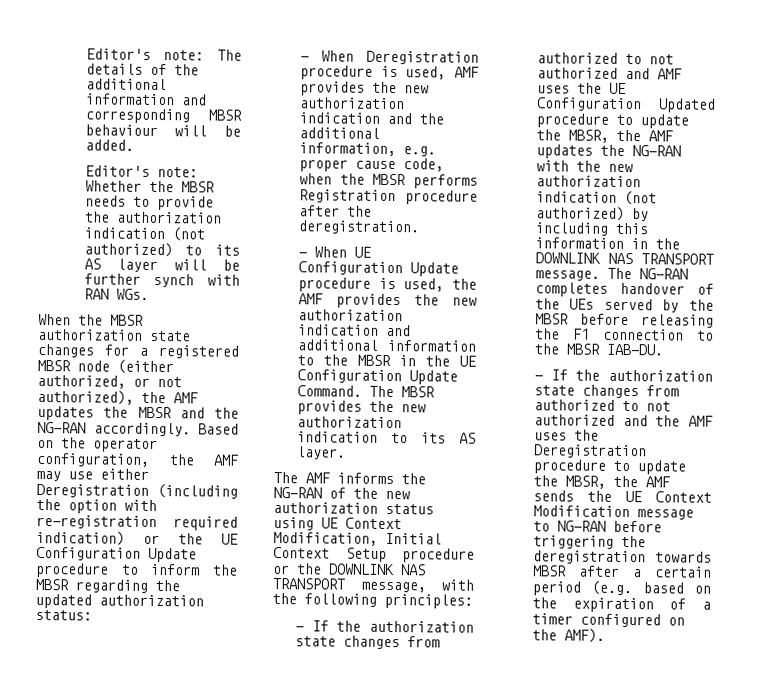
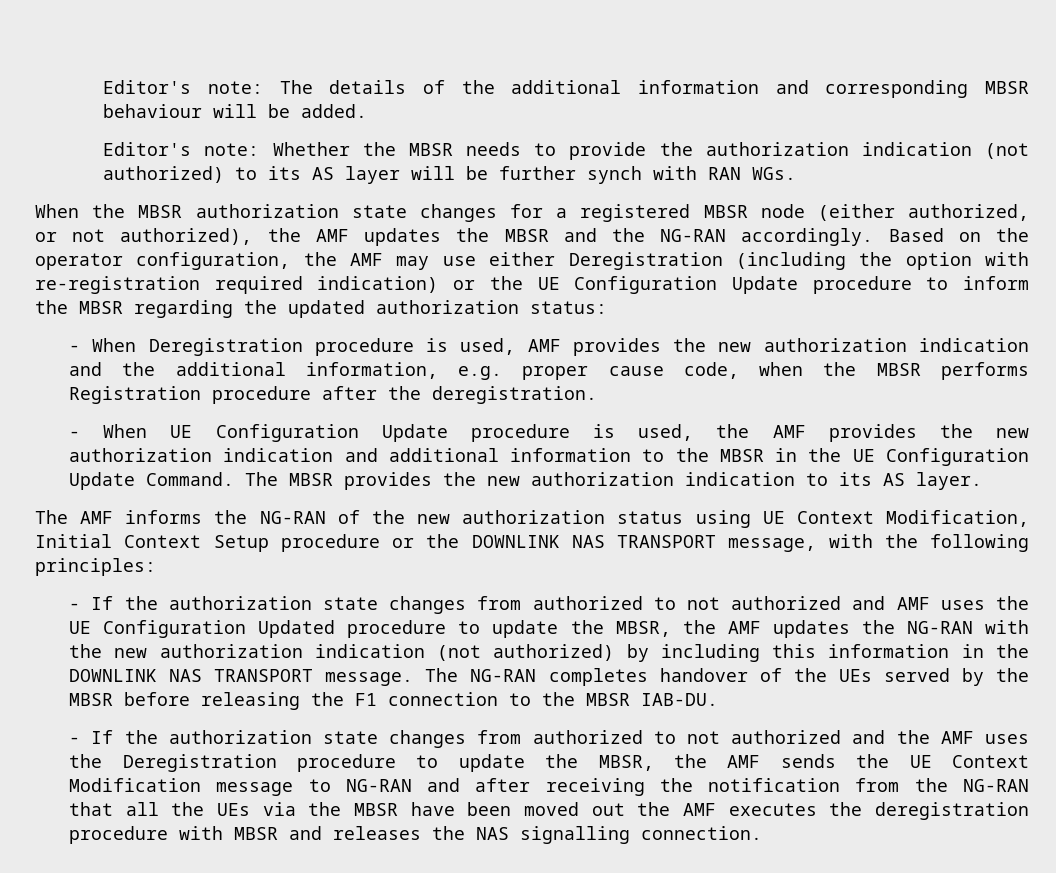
- - If the authorization state changes from authorized to not authorized and the AMF uses the Deregistration procedure to update the MBSR, the AMF sends the UE Context Modification message to NG-RAN before triggering the deregistration towards MBSR after a certain period (e.g. based on the expiration of a timer configured on the AMF).
+ - If the authorization state changes from authorized to not authorized and the AMF uses the Deregistration procedure to update the MBSR, the AMF sends the UE Context Modification message to NG-RAN and after receiving the notification from the NG-RAN that all the UEs via the MBSR have been moved out the AMF executes the deregistration procedure with MBSR and releases the NAS signalling connection.

